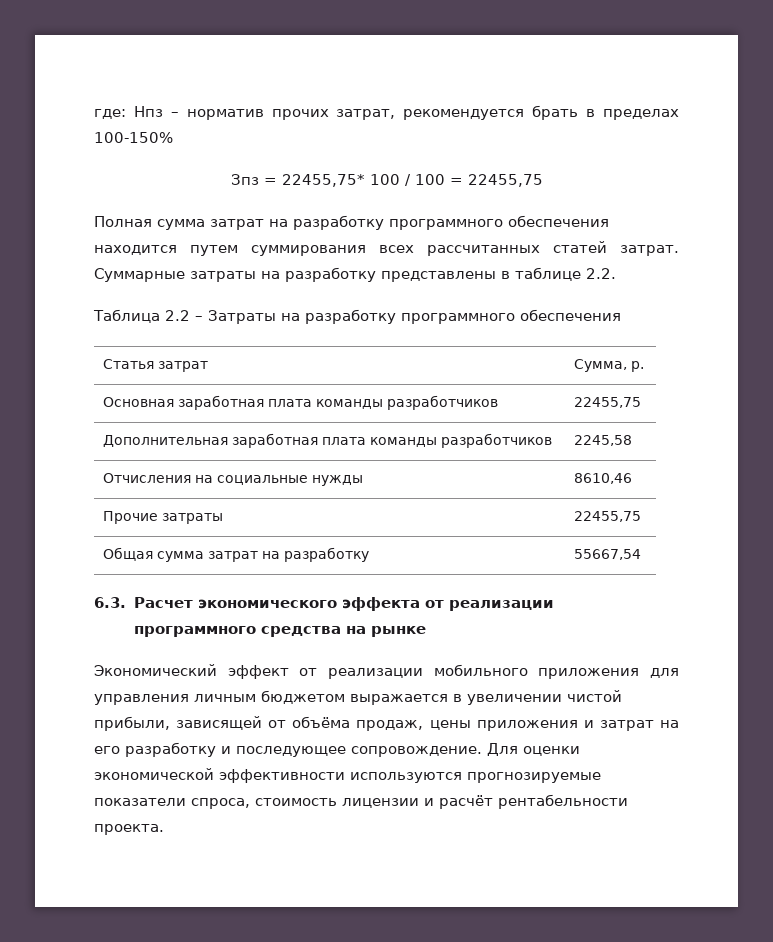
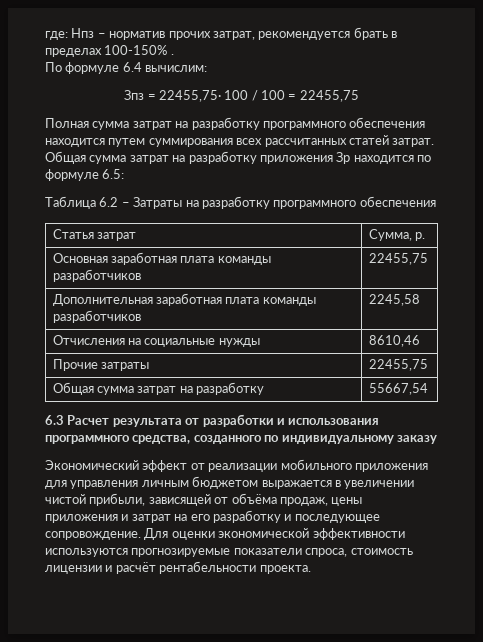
- где: Нпз – норматив прочих затрат, рекомендуется брать в пределах 100-150%
+ где: Нпз – норматив прочих затрат, рекомендуется брать в пределах 100-150% .
+ По формуле 6.4 вычислим:
- Зпз = 22455,75* 100 / 100 = 22455,75
+ Зпз = 22455,75∙ 100 / 100 = 22455,75
- Суммарные затраты на разработку представлены в таблице 2.2.
+ Общая сумма затрат на разработку приложения Зр находится по формуле 6.5:
- Таблица 2.2 – Затраты на разработку программного обеспечения
+ Таблица 6.2 – Затраты на разработку программного обеспечения
- 6.3. Расчет экономического эффекта от реализации программного средства на рынке
+ 6.3 Расчет результата от разработки и использования программного средства, созданного по индивидуальному заказу

